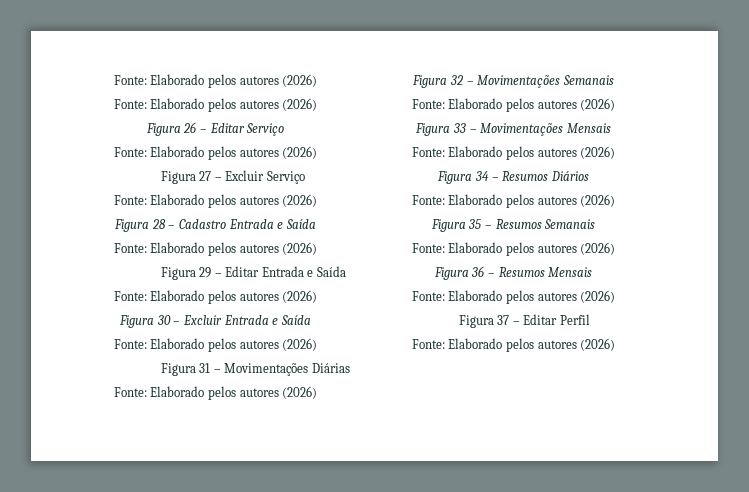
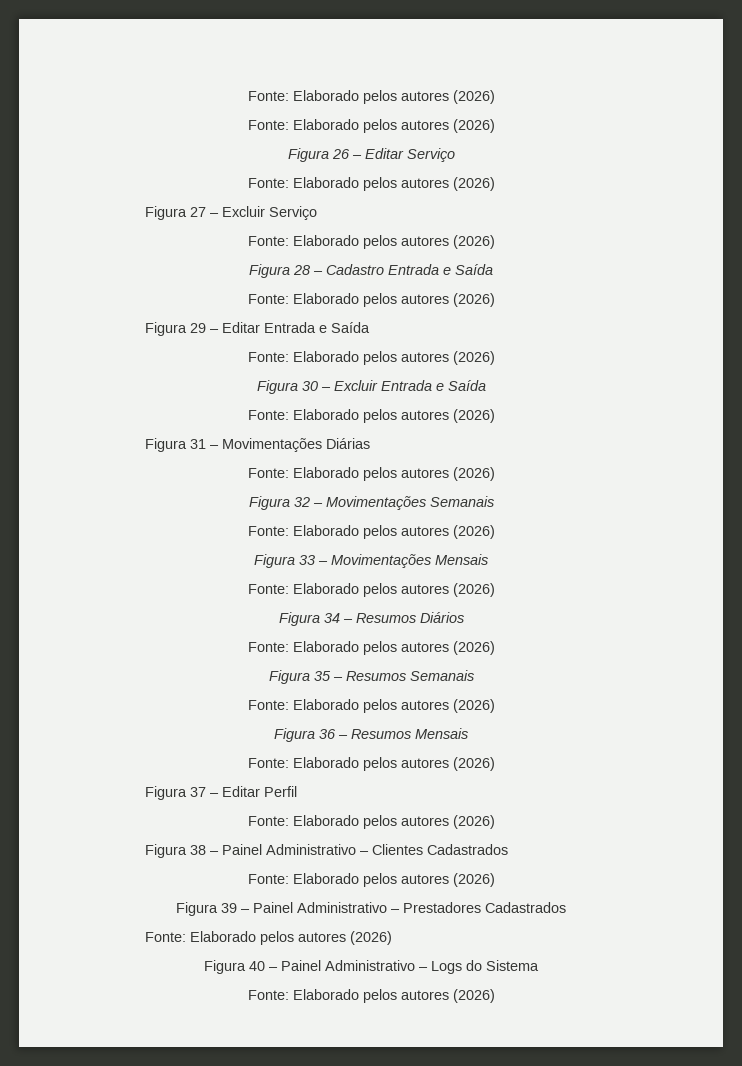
+ Figura 38 – Painel Administrativo – Clientes Cadastrados
+ Fonte: Elaborado pelos autores (2026)
+ Figura 39 – Painel Administrativo – Prestadores Cadastrados
+ Fonte: Elaborado pelos autores (2026)
+ Figura 40 – Painel Administrativo – Logs do Sistema
+ Fonte: Elaborado pelos autores (2026)

